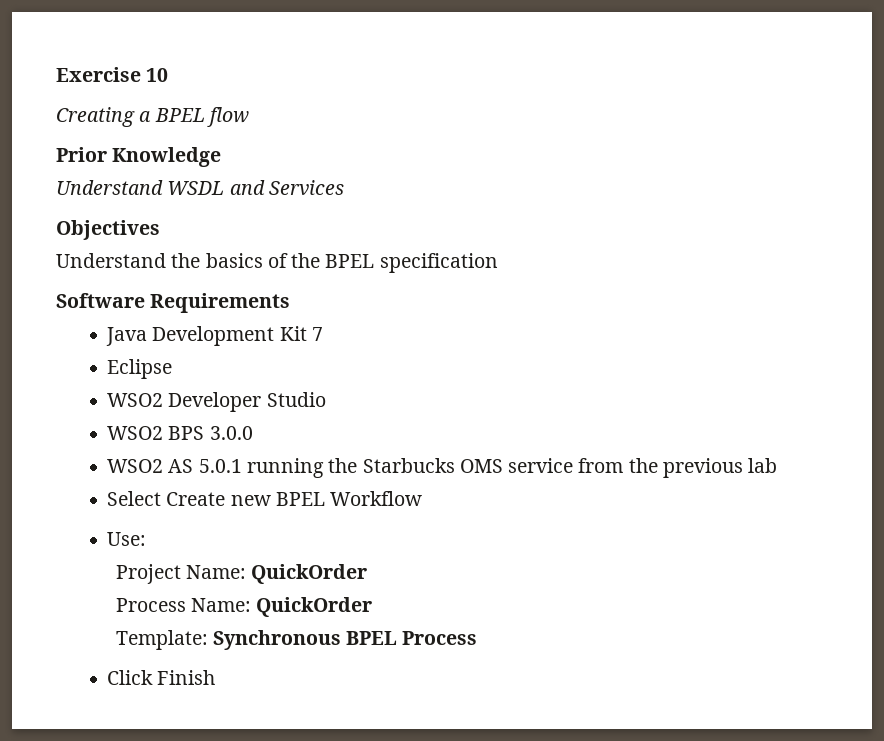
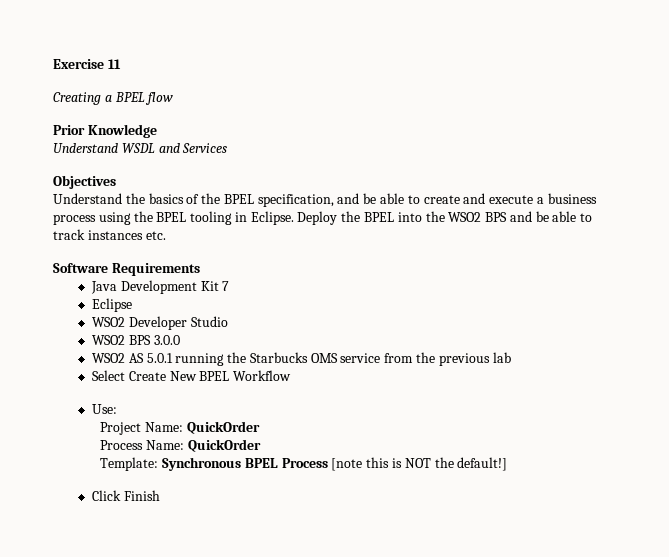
- Exercise 10
+ Exercise 11
- Understand the basics of the BPEL specification
+ Understand the basics of the BPEL specification, and be able to create and execute a business process using the BPEL tooling in Eclipse. Deploy the BPEL into the WSO2 BPS and be able to track instances etc.
- Select Create new BPEL Workflow
+ Select Create New BPEL Workflow
- Template: Synchronous BPEL Process
+ Template: Synchronous BPEL Process [note this is NOT the default!]

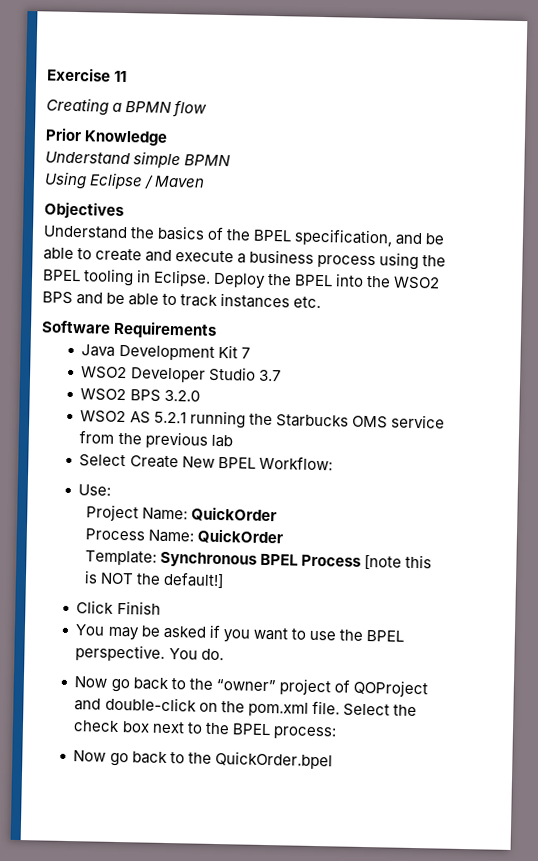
- Creating a BPEL flow
+ Creating a BPMN flow
- Understand WSDL and Services
+ Understand simple BPMN
+ Using Eclipse / Maven
- Eclipse
- WSO2 Developer Studio
- WSO2 BPS 3.0.0
+ WSO2 Developer Studio 3.7
+ WSO2 BPS 3.2.0
- WSO2 AS 5.0.1 running the Starbucks OMS service from the previous lab
+ WSO2 AS 5.2.1 running the Starbucks OMS service from the previous lab
- Select Create New BPEL Workflow
+ Select Create New BPEL Workflow:
+ You may be asked if you want to use the BPEL perspective. You do.
+ Now go back to the “owner” project of QOProject and double-click on the pom.xml file. Select the check box next to the BPEL process:
+ Now go back to the QuickOrder.bpel

